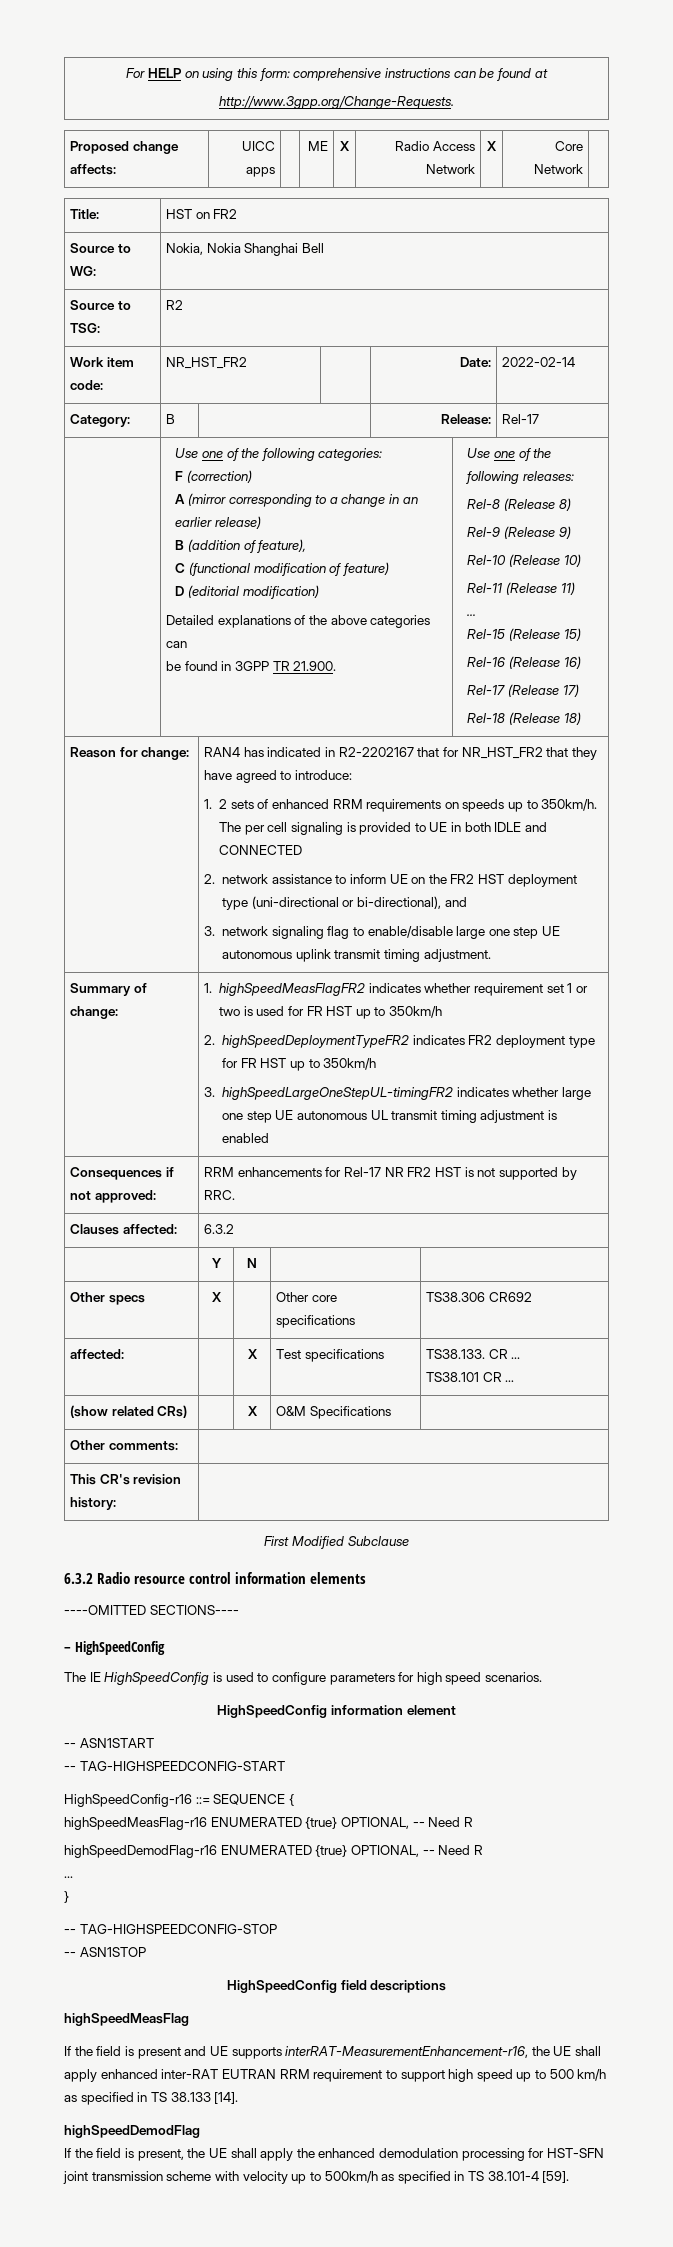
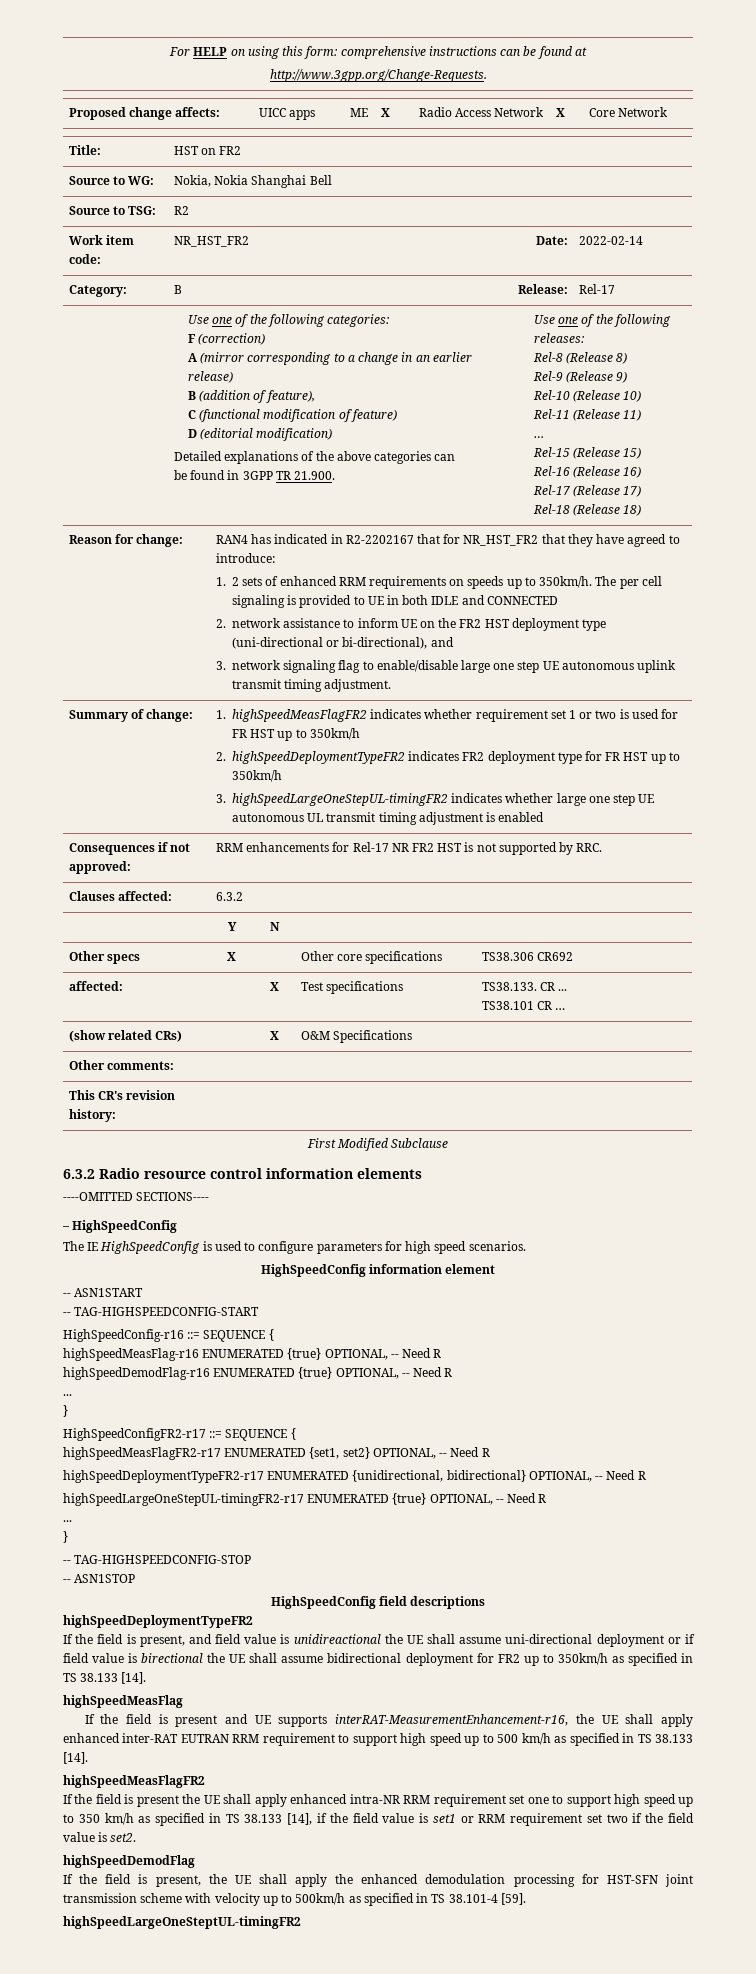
+ HighSpeedConfigFR2-r17 ::= SEQUENCE {
+ highSpeedMeasFlagFR2-r17 ENUMERATED {set1, set2} OPTIONAL, -- Need R
+ highSpeedDeploymentTypeFR2-r17 ENUMERATED {unidirectional, bidirectional} OPTIONAL, -- Need R
+ highSpeedLargeOneStepUL-timingFR2-r17 ENUMERATED {true} OPTIONAL, -- Need R
+ ...
+ }
  HighSpeedConfig field descriptions
+ highSpeedDeploymentTypeFR2
+ If the field is present, and field value is unidireactional the UE shall assume uni-directional deployment or if field value is birectional the UE shall assume bidirectional deployment for FR2 up to 350km/h as specified in TS 38.133 [14].
  If the field is present and UE supports interRAT-MeasurementEnhancement-r16, the UE shall apply enhanced inter-RAT EUTRAN RRM requirement to support high speed up to 500 km/h as specified in TS 38.133 [14].
+ highSpeedMeasFlagFR2
+ If the field is present the UE shall apply enhanced intra-NR RRM requirement set one to support high speed up to 350 km/h as specified in TS 38.133 [14], if the field value is set1 or RRM requirement set two if the field value is set2.
+ highSpeedLargeOneSteptUL-timingFR2

